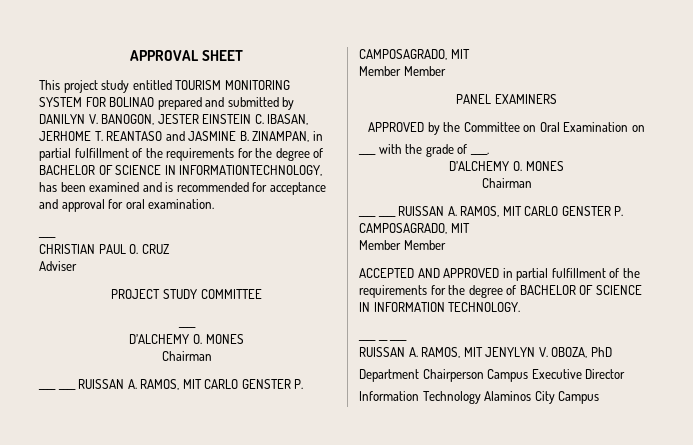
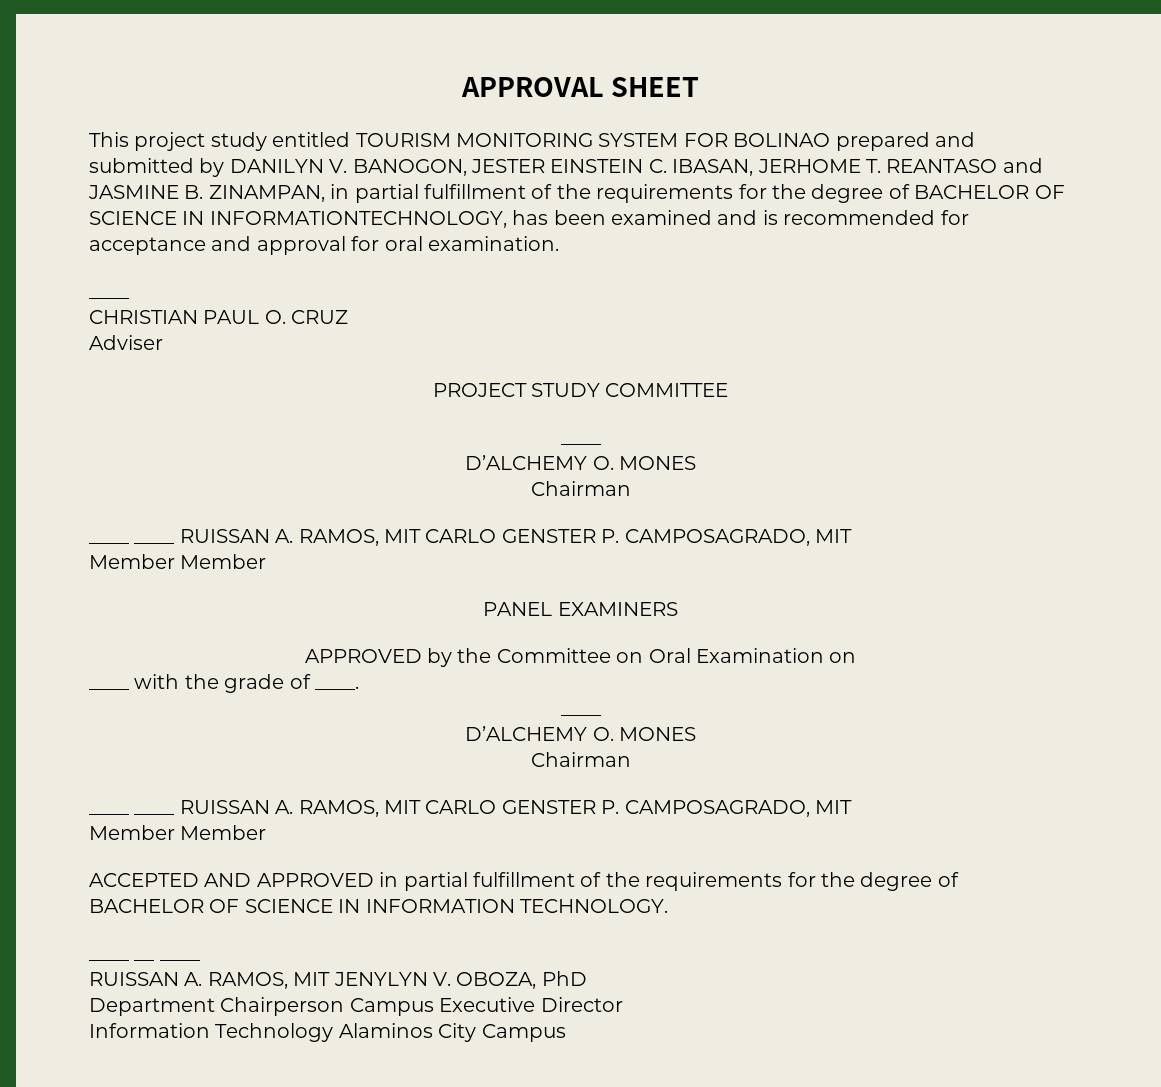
  ____ with the grade of ____.
+ ____

